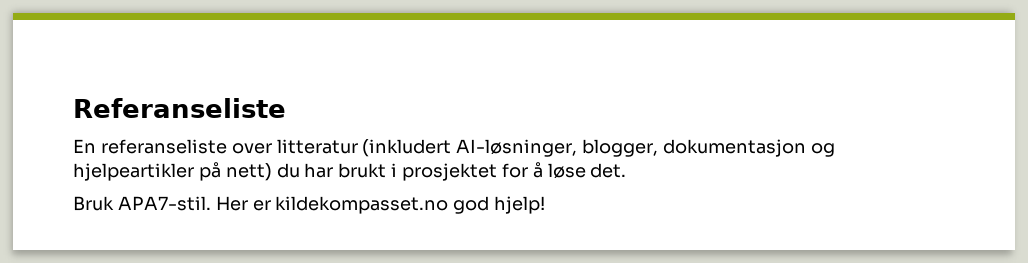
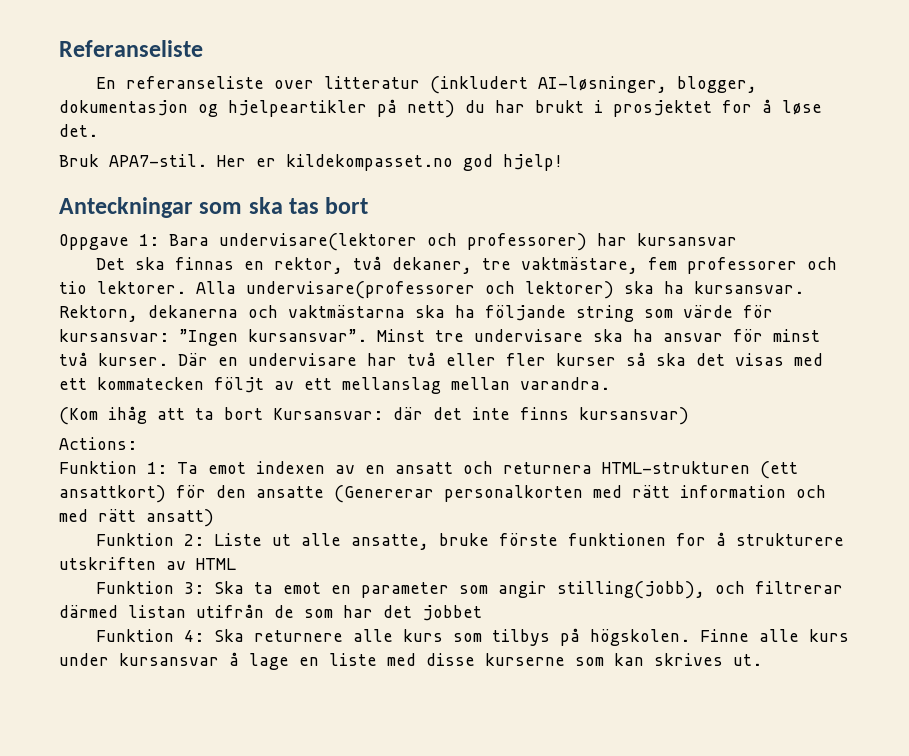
+ Anteckningar som ska tas bort
+ Oppgave 1: Bara undervisare(lektorer och professorer) har kursansvar
+ Det ska finnas en rektor, två dekaner, tre vaktmästare, fem professorer och tio lektorer. Alla undervisare(professorer och lektorer) ska ha kursansvar. Rektorn, dekanerna och vaktmästarna ska ha följande string som värde för kursansvar: ”Ingen kursansvar”. Minst tre undervisare ska ha ansvar för minst två kurser. Där en undervisare har två eller fler kurser så ska det visas med ett kommatecken följt av ett mellanslag mellan varandra.
+ (Kom ihåg att ta bort Kursansvar: där det inte finns kursansvar)
+ Actions:
+ Funktion 1: Ta emot indexen av en ansatt och returnera HTML-strukturen (ett ansattkort) för den ansatte (Genererar personalkorten med rätt information och med rätt ansatt)
+ Funktion 2: Liste ut alle ansatte, bruke förste funktionen for å strukturere utskriften av HTML
+ Funktion 3: Ska ta emot en parameter som angir stilling(jobb), och filtrerar därmed listan utifrån de som har det jobbet
+ Funktion 4: Ska returnere alle kurs som tilbys på högskolen. Finne alle kurs under kursansvar å lage en liste med disse kurserne som kan skrives ut.

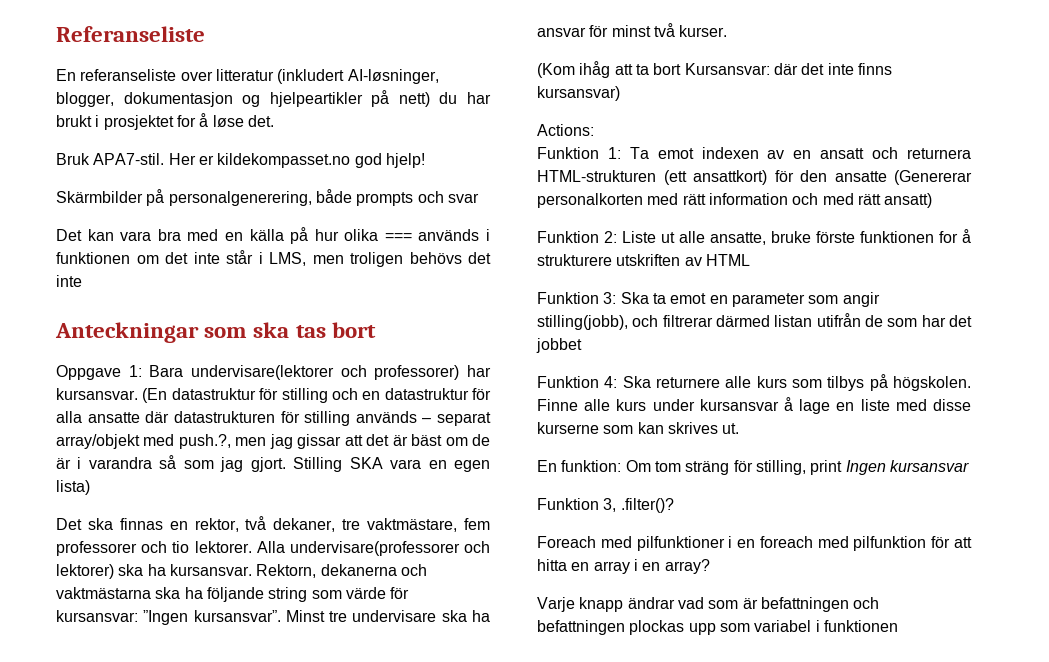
+ Skärmbilder på personalgenerering, både prompts och svar
+ Det kan vara bra med en källa på hur olika === används i funktionen om det inte står i LMS, men troligen behövs det inte
- Oppgave 1: Bara undervisare(lektorer och professorer) har kursansvar
+ Oppgave 1: Bara undervisare(lektorer och professorer) har kursansvar. (En datastruktur för stilling och en datastruktur för alla ansatte där datastrukturen för stilling används – separat array/objekt med push.?, men jag gissar att det är bäst om de är i varandra så som jag gjort. Stilling SKA vara en egen lista)
- Där en undervisare har två eller fler kurser så ska det visas med ett kommatecken följt av ett mellanslag mellan varandra.
+ En funktion: Om tom sträng för stilling, print Ingen kursansvar
+ Funktion 3, .filter()?
+ Foreach med pilfunktioner i en foreach med pilfunktion för att hitta en array i en array?
+ Varje knapp ändrar vad som är befattningen och befattningen plockas upp som variabel i funktionen

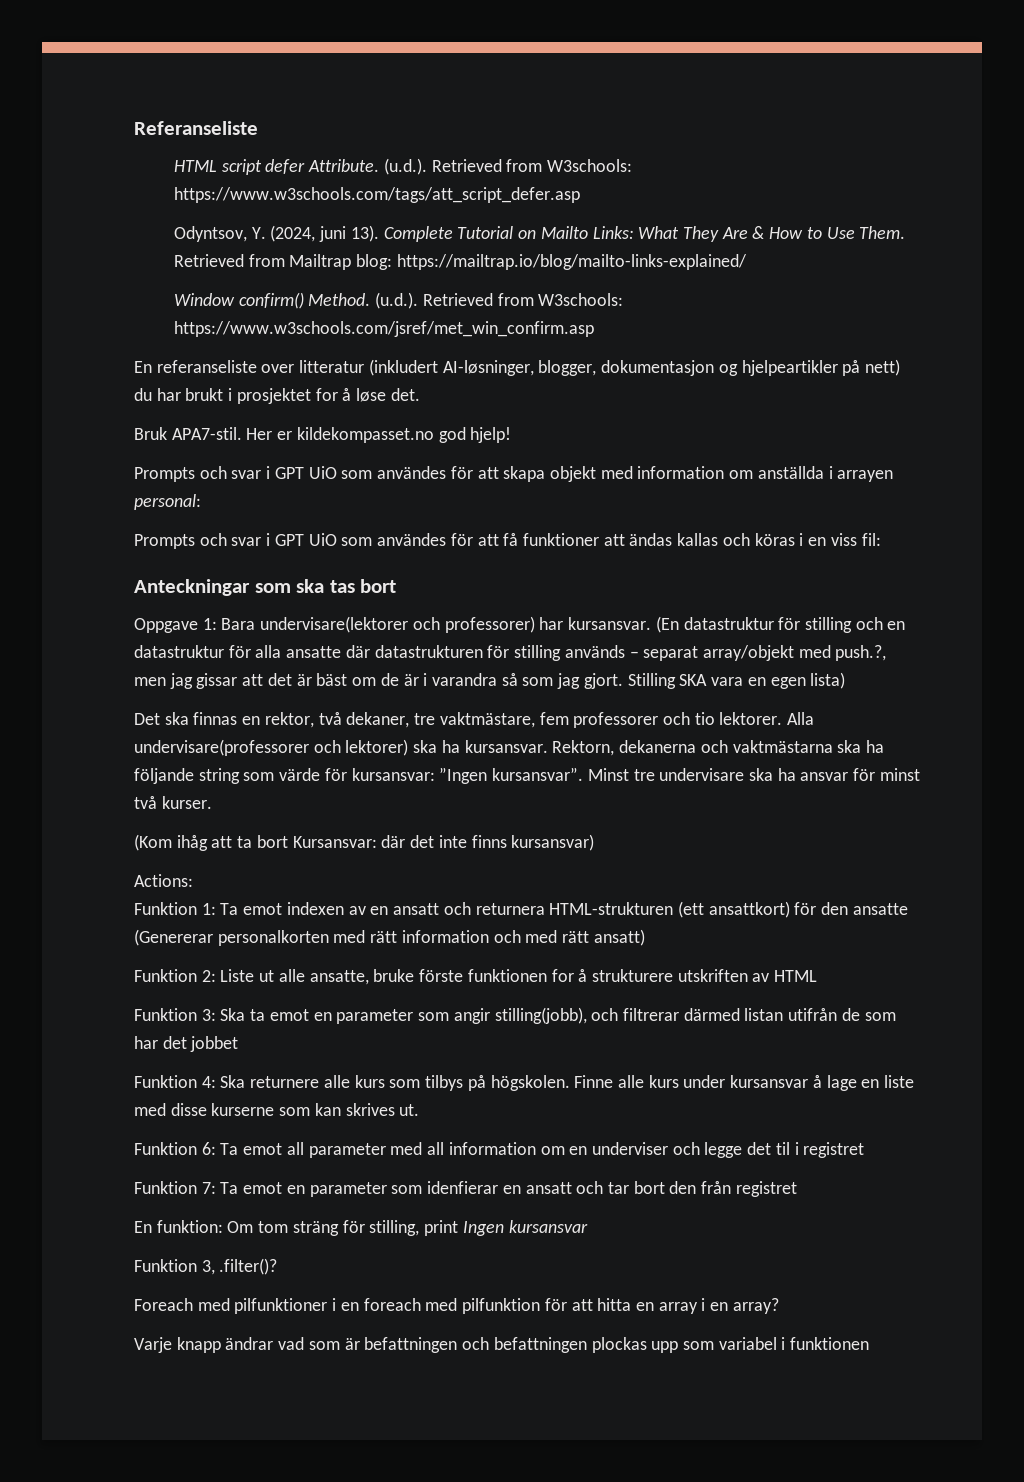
+ HTML script defer Attribute. (u.d.). Retrieved from W3schools: https://www.w3schools.com/tags/att_script_defer.asp
+ Odyntsov, Y. (2024, juni 13). Complete Tutorial on Mailto Links: What They Are & How to Use Them. Retrieved from Mailtrap blog: https://mailtrap.io/blog/mailto-links-explained/
+ Window confirm() Method. (u.d.). Retrieved from W3schools: https://www.w3schools.com/jsref/met_win_confirm.asp
- Skärmbilder på personalgenerering, både prompts och svar
- Det kan vara bra med en källa på hur olika === används i funktionen om det inte står i LMS, men troligen behövs det inte
+ Prompts och svar i GPT UiO som användes för att skapa objekt med information om anställda i arrayen personal:
+ Prompts och svar i GPT UiO som användes för att få funktioner att ändas kallas och köras i en viss fil:
+ Funktion 6: Ta emot all parameter med all information om en underviser och legge det til i registret
+ Funktion 7: Ta emot en parameter som idenfierar en ansatt och tar bort den från registret

